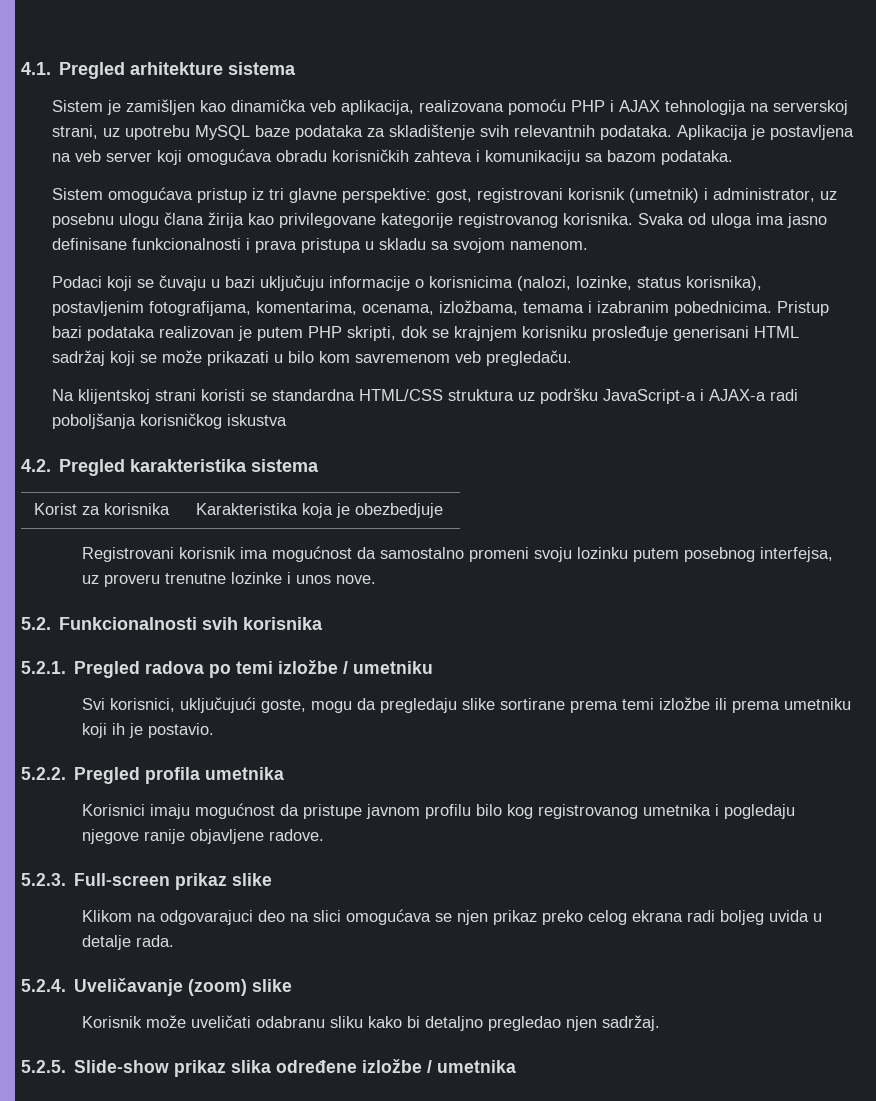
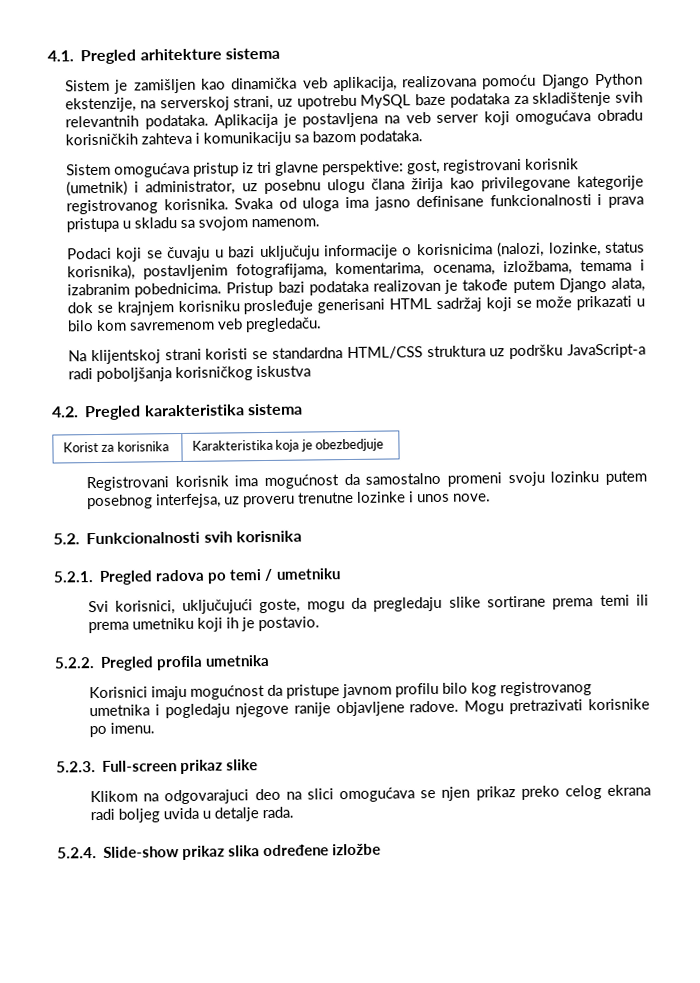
- Sistem je zamišljen kao dinamička veb aplikacija, realizovana pomoću PHP i AJAX tehnologija na serverskoj strani, uz upotrebu MySQL baze podataka za skladištenje svih relevantnih podataka.
+ Sistem je zamišljen kao dinamička veb aplikacija, realizovana pomoću Django Python ekstenzije, na serverskoj strani, uz upotrebu MySQL baze podataka za skladištenje svih relevantnih podataka.
- Pristup bazi podataka realizovan je putem PHP skripti, dok se krajnjem korisniku prosleđuje generisani HTML sadržaj koji se može prikazati u bilo kom savremenom veb pregledaču.
+ Pristup bazi podataka realizovan je takođe putem Django alata, dok se krajnjem korisniku prosleđuje generisani HTML sadržaj koji se može prikazati u bilo kom savremenom veb pregledaču.
- Na klijentskoj strani koristi se standardna HTML/CSS struktura uz podršku JavaScript-a i AJAX-a radi poboljšanja korisničkog iskustva
+ Na klijentskoj strani koristi se standardna HTML/CSS struktura uz podršku JavaScript-a radi poboljšanja korisničkog iskustva
- 5.2.1. Pregled radova po temi izložbe / umetniku
+ 5.2.1. Pregled radova po temi / umetniku
- Svi korisnici, uključujući goste, mogu da pregledaju slike sortirane prema temi izložbe ili prema umetniku koji ih je postavio.
+ Svi korisnici, uključujući goste, mogu da pregledaju slike sortirane prema temi ili prema umetniku koji ih je postavio.
+ Mogu pretrazivati korisnike po imenu.
- 5.2.4. Uveličavanje (zoom) slike
- Korisnik može uveličati odabranu sliku kako bi detaljno pregledao njen sadržaj.
- 5.2.5. Slide-show prikaz slika određene izložbe / umetnika
+ 5.2.4. Slide-show prikaz slika određene izložbe

